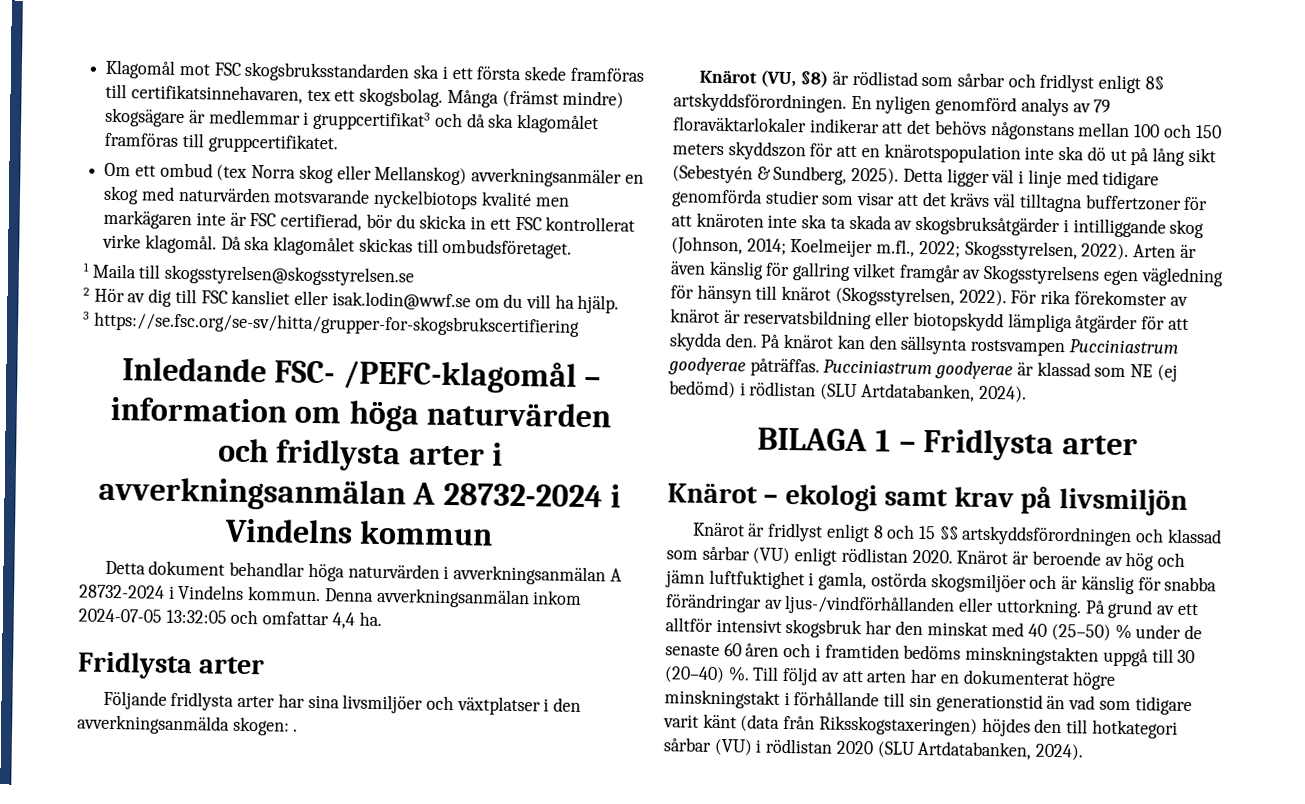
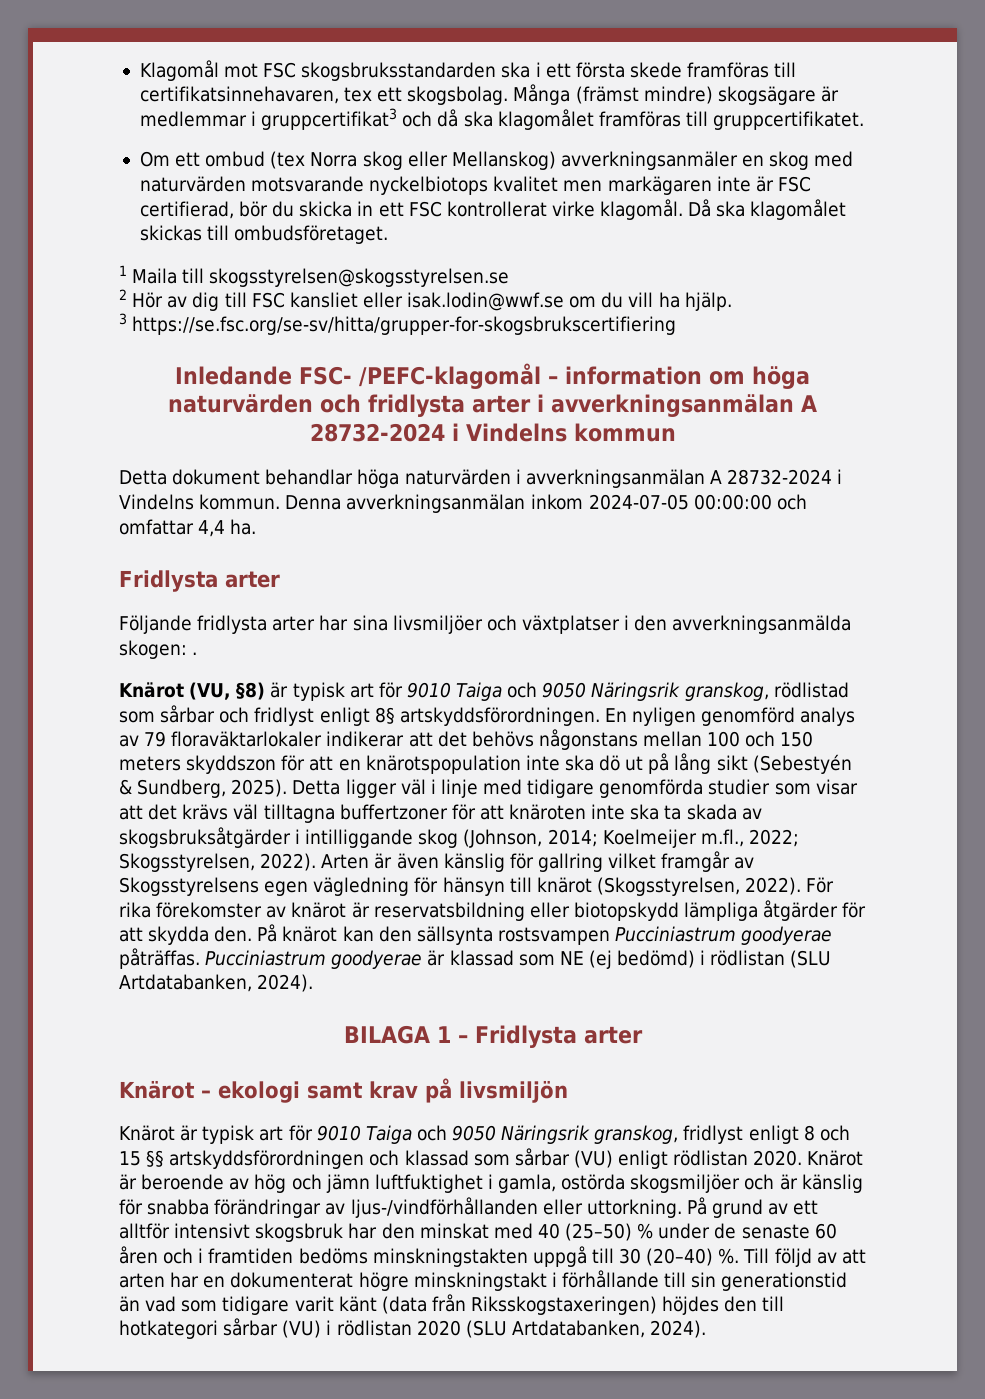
- Om ett ombud (tex Norra skog eller Mellanskog) avverkningsanmäler en skog med naturvärden motsvarande nyckelbiotops kvalité men markägaren inte är FSC certifierad, bör du skicka in ett FSC kontrollerat virke klagomål.
+ Om ett ombud (tex Norra skog eller Mellanskog) avverkningsanmäler en skog med naturvärden motsvarande nyckelbiotops kvalitet men markägaren inte är FSC certifierad, bör du skicka in ett FSC kontrollerat virke klagomål.
- Denna avverkningsanmälan inkom 2024-07-05 13:32:05 och omfattar 4,4 ha.
+ Denna avverkningsanmälan inkom 2024-07-05 00:00:00 och omfattar 4,4 ha.
- Knärot (VU, §8) är rödlistad som sårbar och fridlyst enligt 8§ artskyddsförordningen.
+ Knärot (VU, §8) är typisk art för 9010 Taiga och 9050 Näringsrik granskog, rödlistad som sårbar och fridlyst enligt 8§ artskyddsförordningen.
- Knärot är fridlyst enligt 8 och 15 §§ artskyddsförordningen och klassad som sårbar (VU) enligt rödlistan 2020.
+ Knärot är typisk art för 9010 Taiga och 9050 Näringsrik granskog, fridlyst enligt 8 och 15 §§ artskyddsförordningen och klassad som sårbar (VU) enligt rödlistan 2020.

